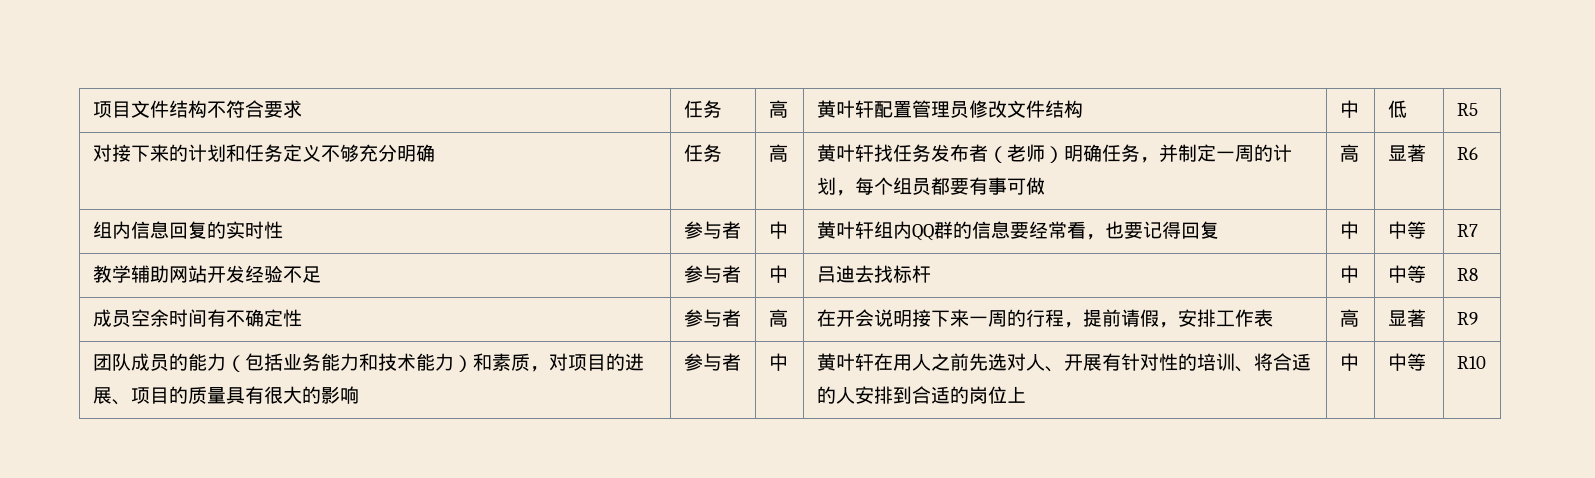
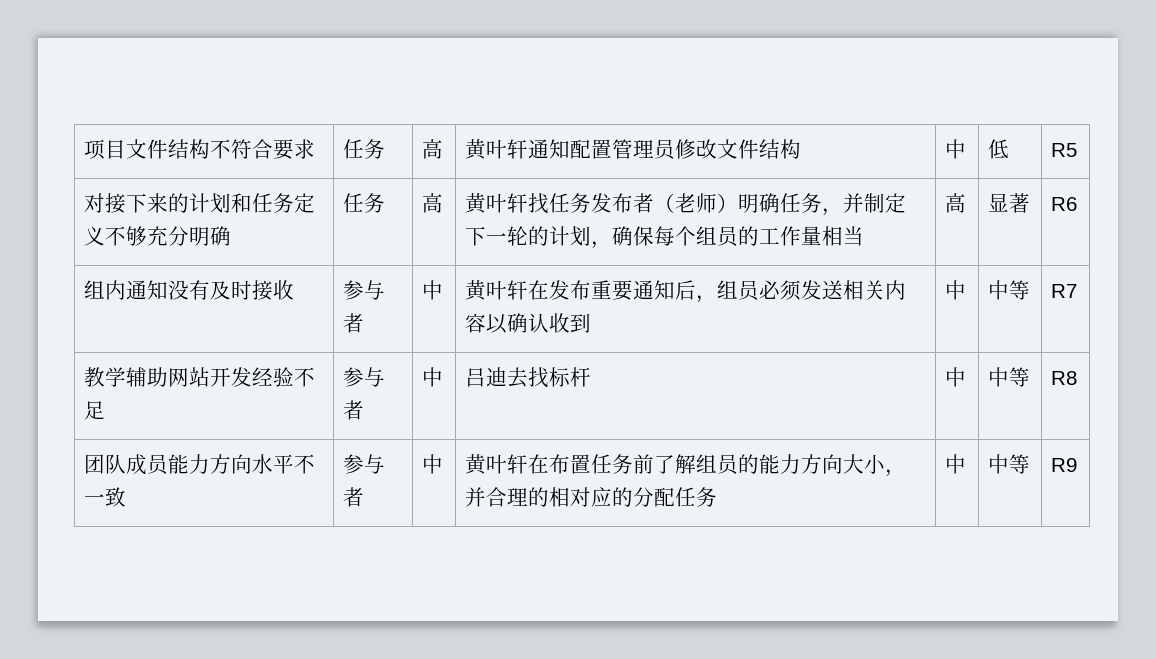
- 项目文件结构不符合要求 | 任务 | 高 | 黄叶轩配置管理员修改文件结构 | 中 | 低 | R5
+ 项目文件结构不符合要求 | 任务 | 高 | 黄叶轩通知配置管理员修改文件结构 | 中 | 低 | R5
- 对接下来的计划和任务定义不够充分明确 | 任务 | 高 | 黄叶轩找任务发布者（老师）明确任务，并制定一周的计划，每个组员都要有事可做 | 高 | 显著 | R6
+ 对接下来的计划和任务定义不够充分明确 | 任务 | 高 | 黄叶轩找任务发布者（老师）明确任务，并制定下一轮的计划，确保每个组员的工作量相当 | 高 | 显著 | R6
- 组内信息回复的实时性 | 参与者 | 中 | 黄叶轩组内QQ群的信息要经常看，也要记得回复 | 中 | 中等 | R7
+ 组内通知没有及时接收 | 参与者 | 中 | 黄叶轩在发布重要通知后，组员必须发送相关内容以确认收到 | 中 | 中等 | R7
- 成员空余时间有不确定性 | 参与者 | 高 | 在开会说明接下来一周的行程，提前请假，安排工作表 | 高 | 显著 | R9
- 团队成员的能力（包括业务能力和技术能力）和素质，对项目的进展、项目的质量具有很大的影响 | 参与者 | 中 | 黄叶轩在用人之前先选对人、开展有针对性的培训、将合适的人安排到合适的岗位上 | 中 | 中等 | R10
+ 团队成员能力方向水平不一致 | 参与者 | 中 | 黄叶轩在布置任务前了解组员的能力方向大小，并合理的相对应的分配任务 | 中 | 中等 | R9

